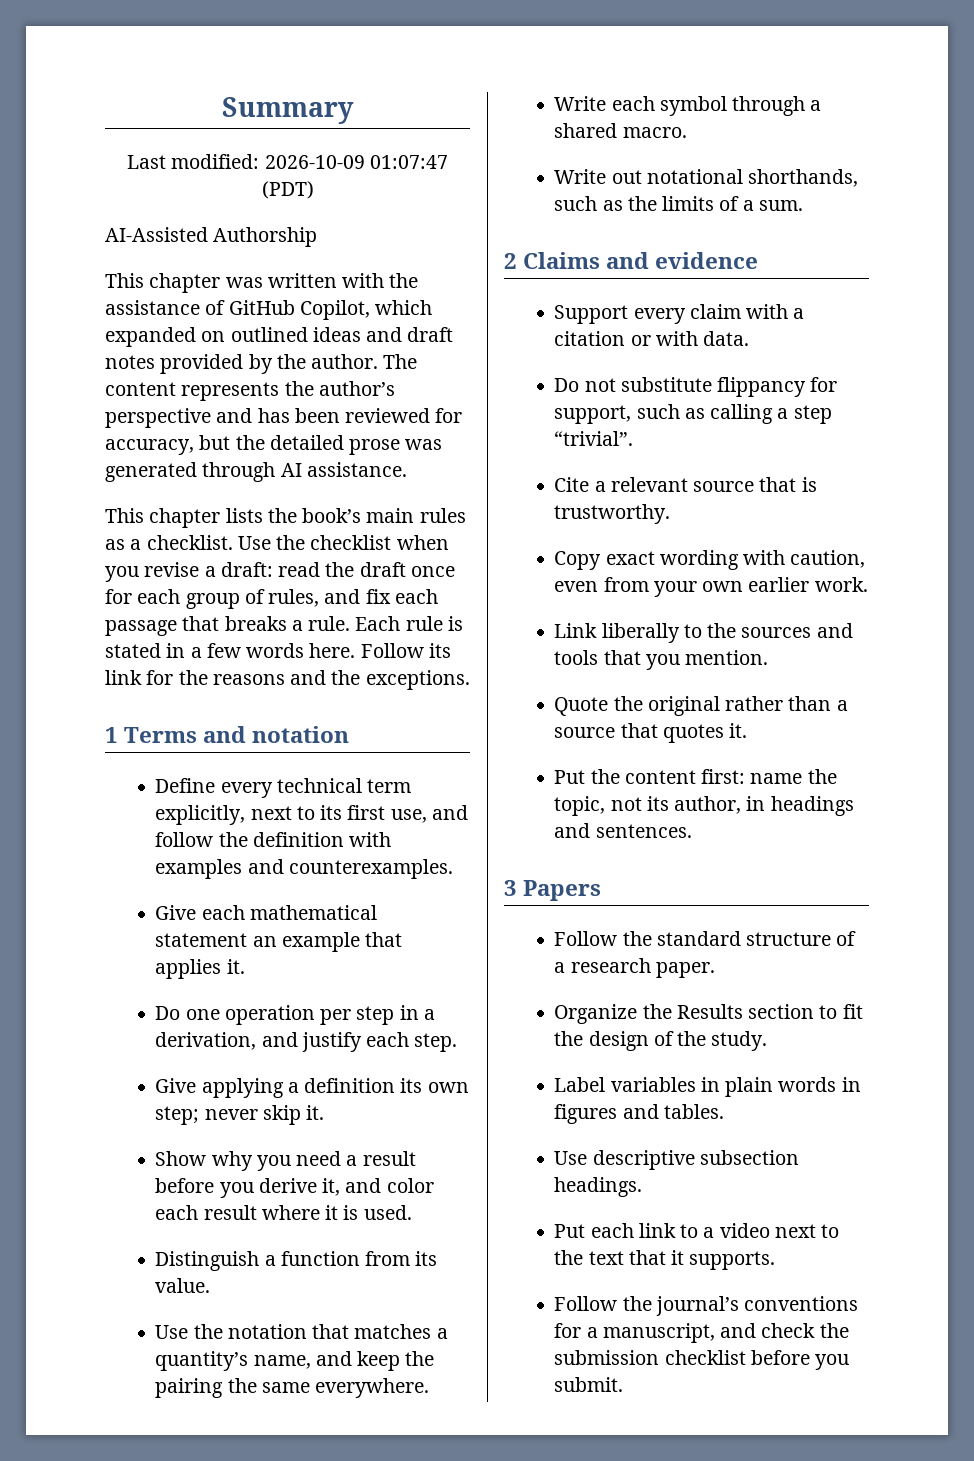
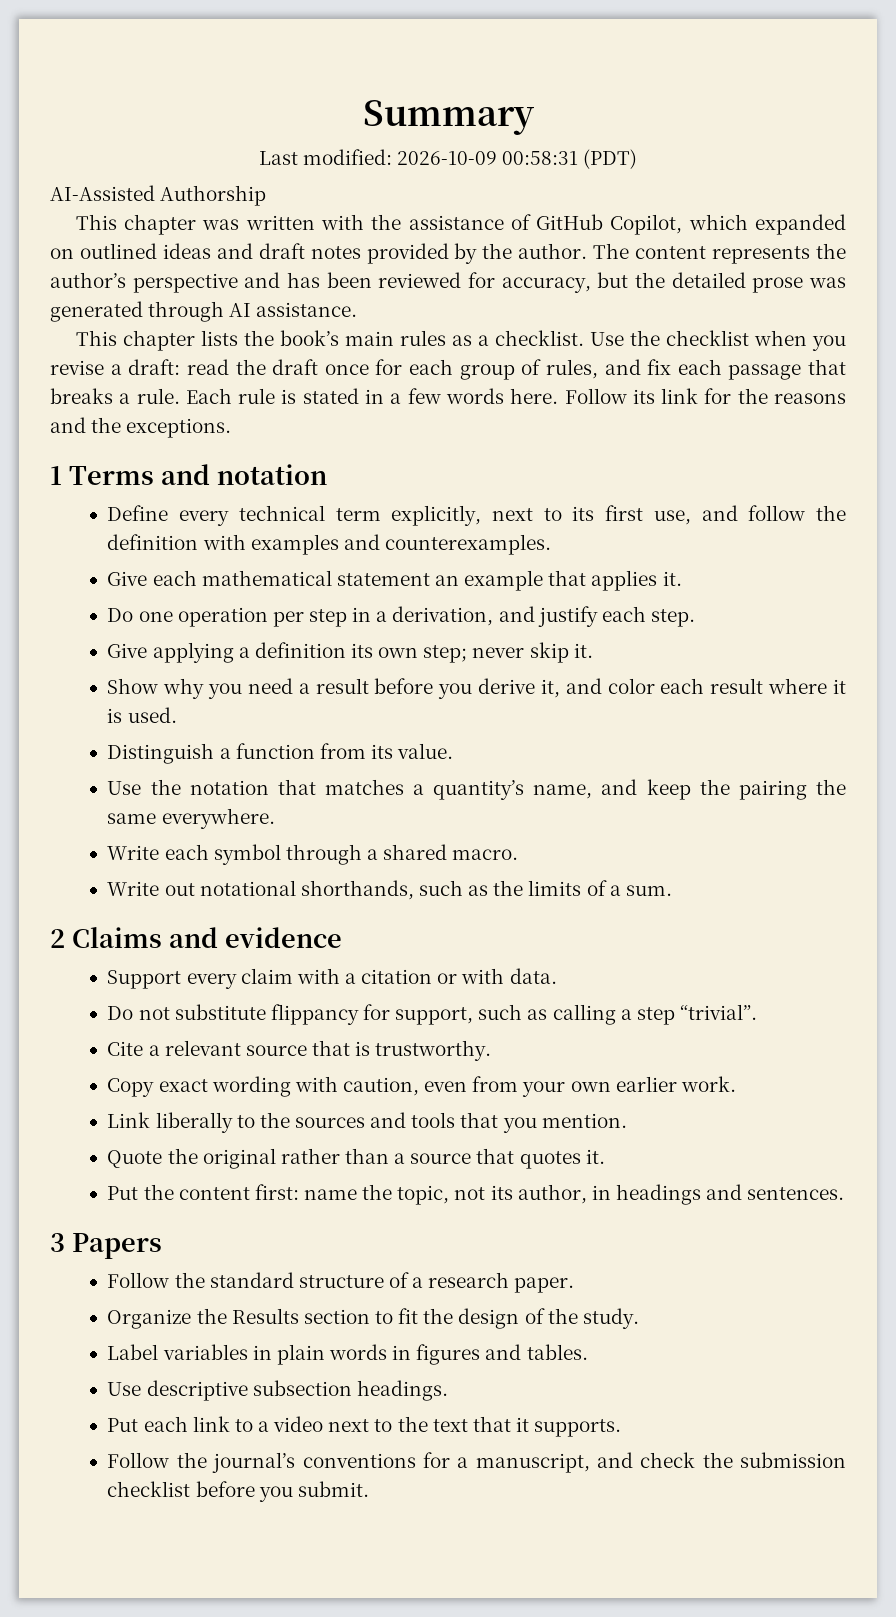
- Last modified: 2026-10-09 01:07:47 (PDT)
+ Last modified: 2026-10-09 00:58:31 (PDT)

